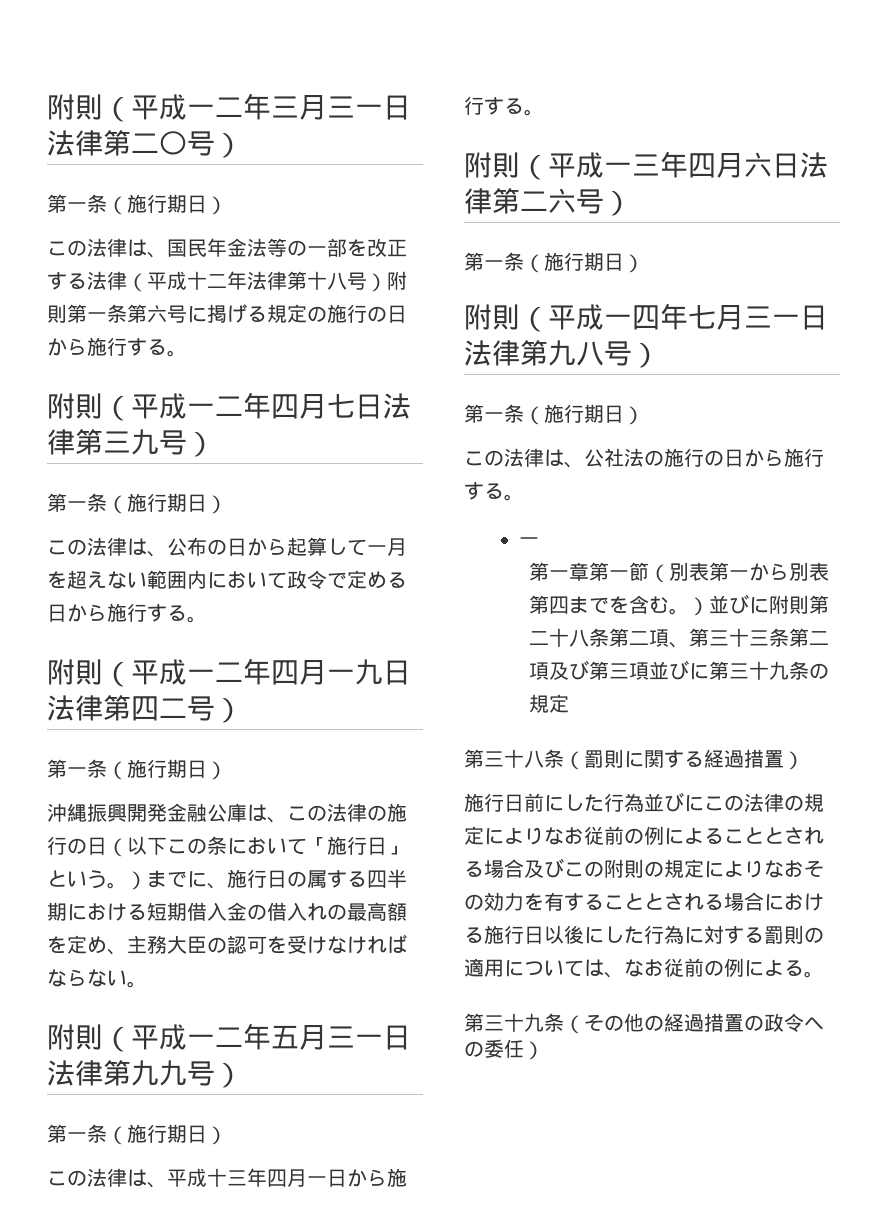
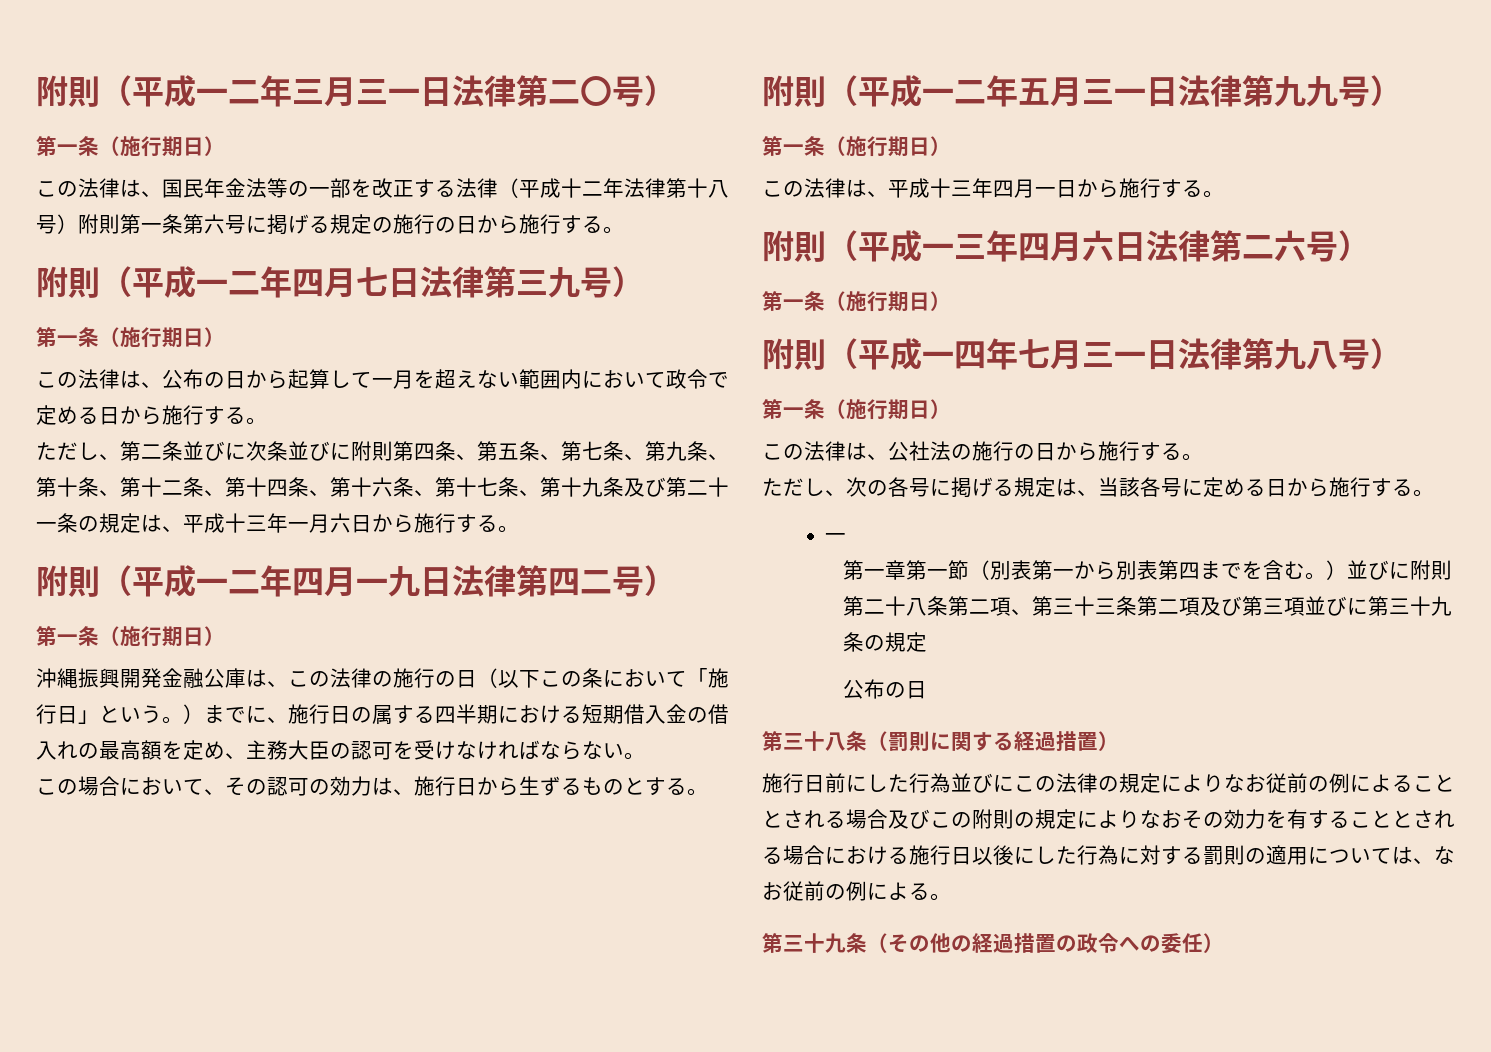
+ ただし、第二条並びに次条並びに附則第四条、第五条、第七条、第九条、第十条、第十二条、第十四条、第十六条、第十七条、第十九条及び第二十一条の規定は、平成十三年一月六日から施行する。
+ この場合において、その認可の効力は、施行日から生ずるものとする。
+ ただし、次の各号に掲げる規定は、当該各号に定める日から施行する。
  第一章第一節（別表第一から別表第四までを含む。）並びに附則第二十八条第二項、第三十三条第二項及び第三項並びに第三十九条の規定
+ 公布の日

